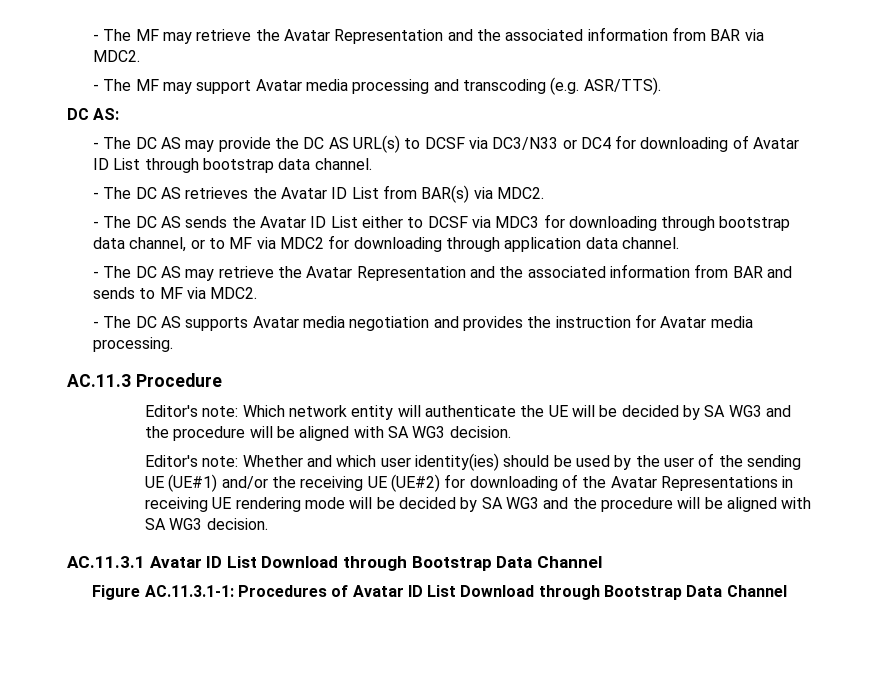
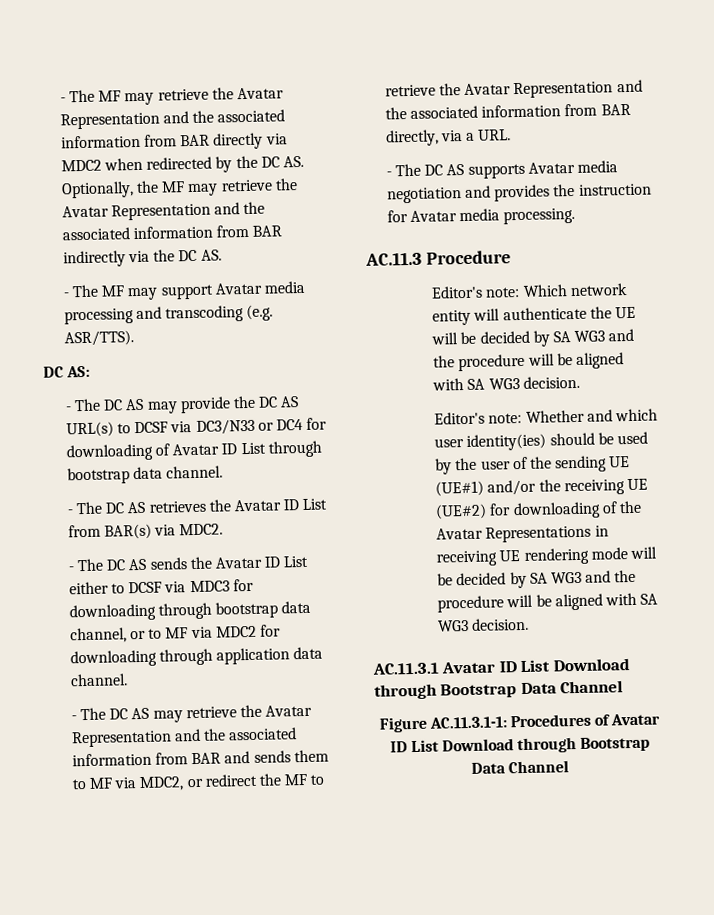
- - The MF may retrieve the Avatar Representation and the associated information from BAR via MDC2.
+ - The MF may retrieve the Avatar Representation and the associated information from BAR directly via MDC2 when redirected by the DC AS. Optionally, the MF may retrieve the Avatar Representation and the associated information from BAR indirectly via the DC AS.
- - The DC AS may retrieve the Avatar Representation and the associated information from BAR and sends to MF via MDC2.
+ - The DC AS may retrieve the Avatar Representation and the associated information from BAR and sends them to MF via MDC2, or redirect the MF to retrieve the Avatar Representation and the associated information from BAR directly, via a URL.

